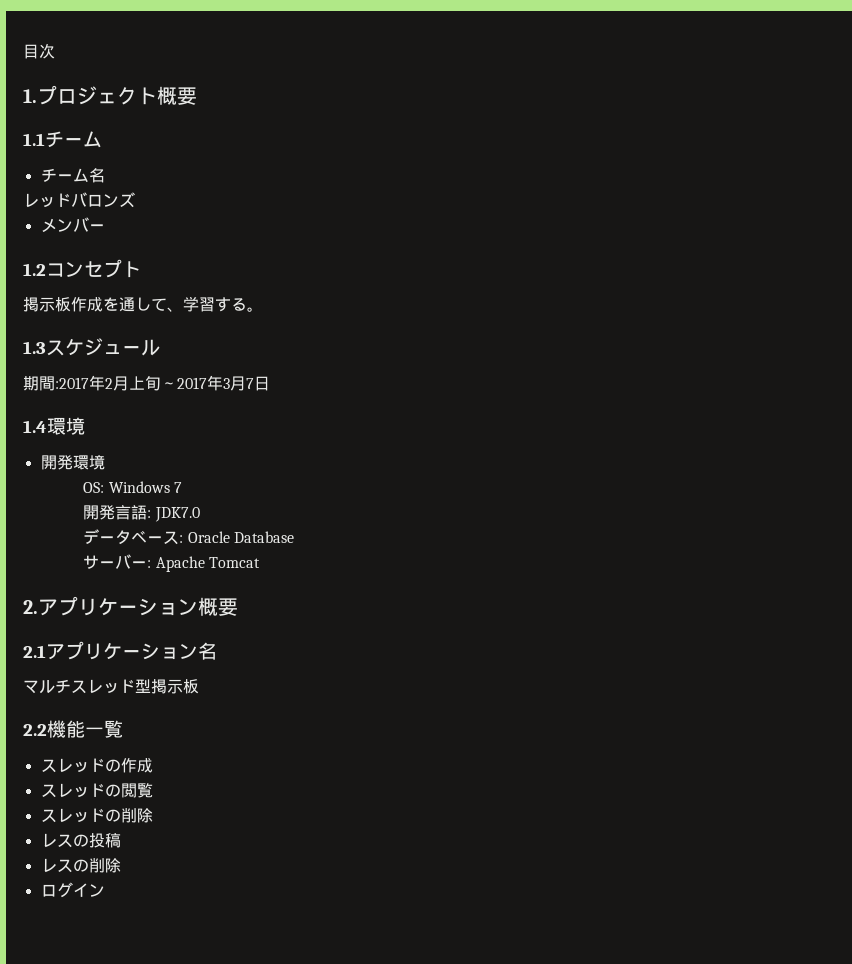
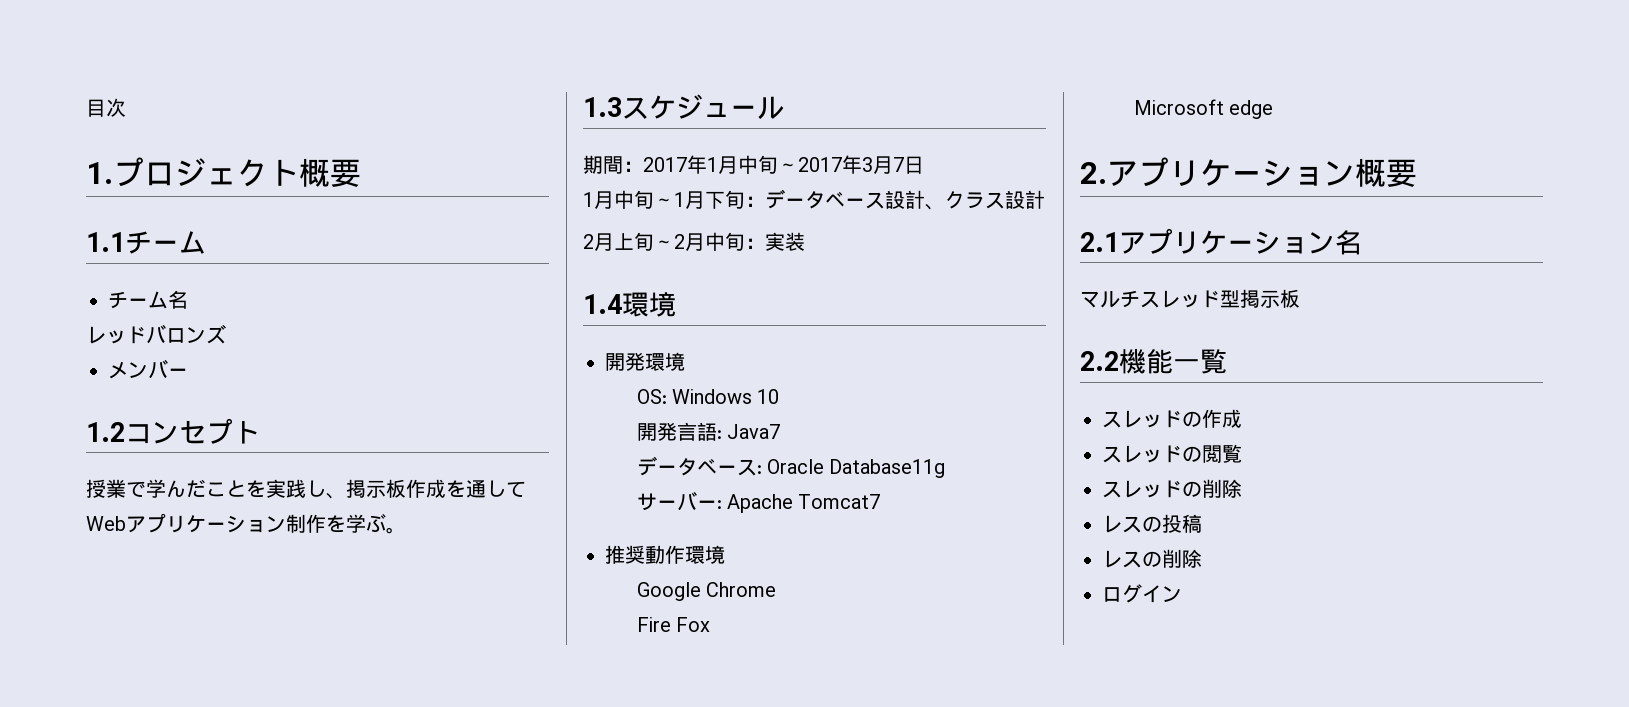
- 掲示板作成を通して、学習する。
+ 授業で学んだことを実践し、掲示板作成を通してWebアプリケーション制作を学ぶ。
- 期間:2017年2月上旬～2017年3月7日
+ 期間：2017年1月中旬～2017年3月7日
+ 1月中旬～1月下旬：データベース設計、クラス設計
+ 2月上旬～2月中旬：実装
- OS: Windows 7
+ OS: Windows 10
- 開発言語: JDK7.0
+ 開発言語: Java7
- データベース: Oracle Database
+ データベース: Oracle Database11g
- サーバー: Apache Tomcat
+ サーバー: Apache Tomcat7
+ 推奨動作環境
+ Google Chrome
+ Fire Fox
+ Microsoft edge

